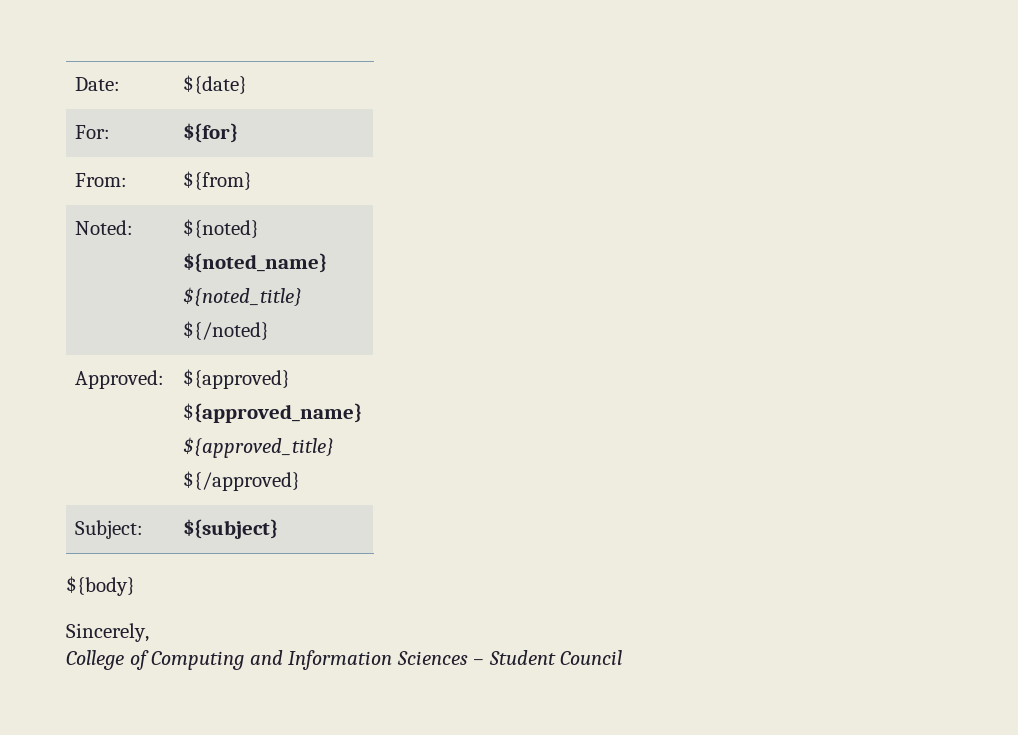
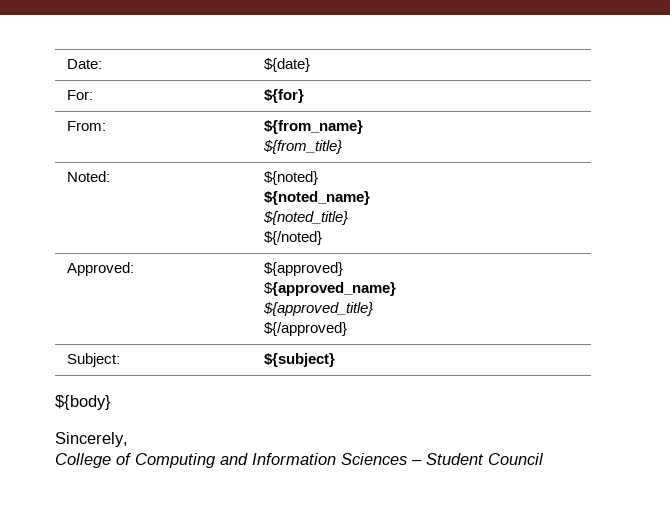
- From: | ${from}
+ From: | ${from_name}
+ ${from_title}

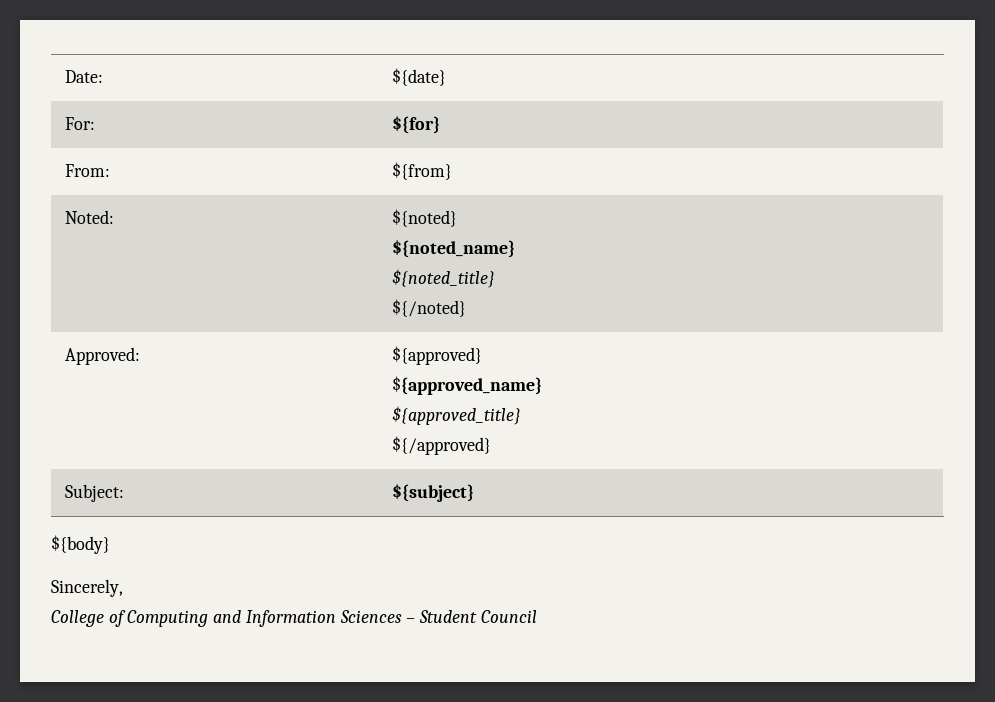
- From: | ${from_name}
- ${from_title}
+ From: | ${from}

